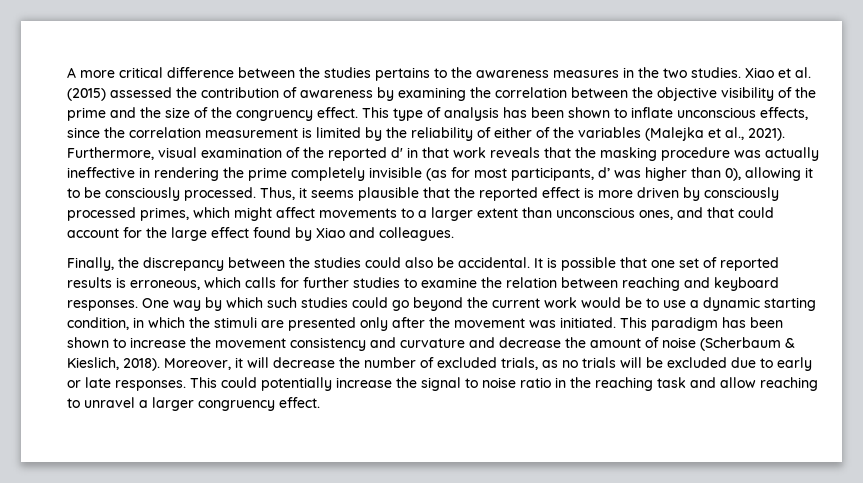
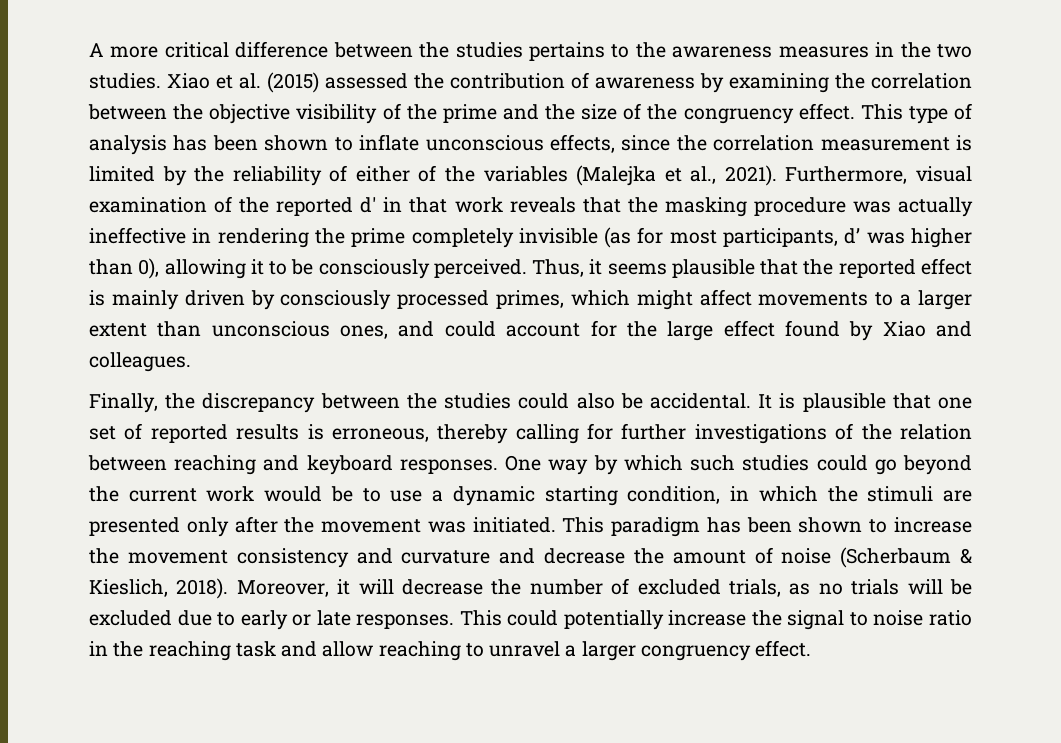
- Furthermore, visual examination of the reported d' in that work reveals that the masking procedure was actually ineffective in rendering the prime completely invisible (as for most participants, d’ was higher than 0), allowing it to be consciously processed.
+ Furthermore, visual examination of the reported d' in that work reveals that the masking procedure was actually ineffective in rendering the prime completely invisible (as for most participants, d’ was higher than 0), allowing it to be consciously perceived.
- Thus, it seems plausible that the reported effect is more driven by consciously processed primes, which might affect movements to a larger extent than unconscious ones, and that could account for the large effect found by Xiao and colleagues.
+ Thus, it seems plausible that the reported effect is mainly driven by consciously processed primes, which might affect movements to a larger extent than unconscious ones, and could account for the large effect found by Xiao and colleagues.
- It is possible that one set of reported results is erroneous, which calls for further studies to examine the relation between reaching and keyboard responses.
+ It is plausible that one set of reported results is erroneous, thereby calling for further investigations of the relation between reaching and keyboard responses.

